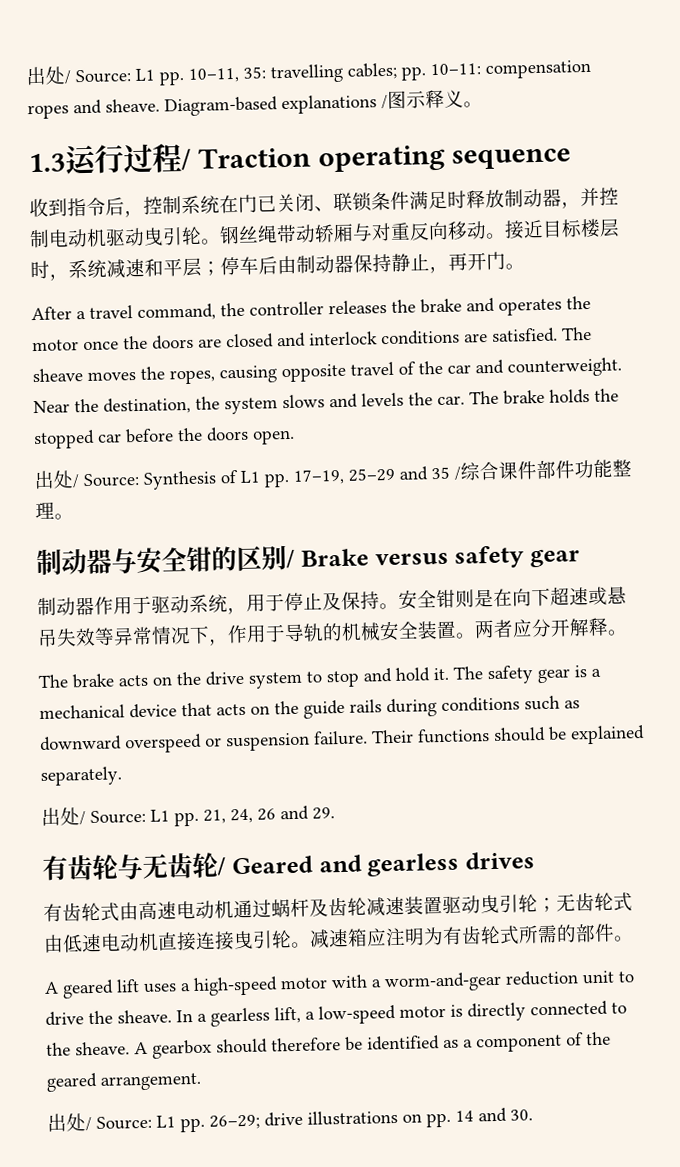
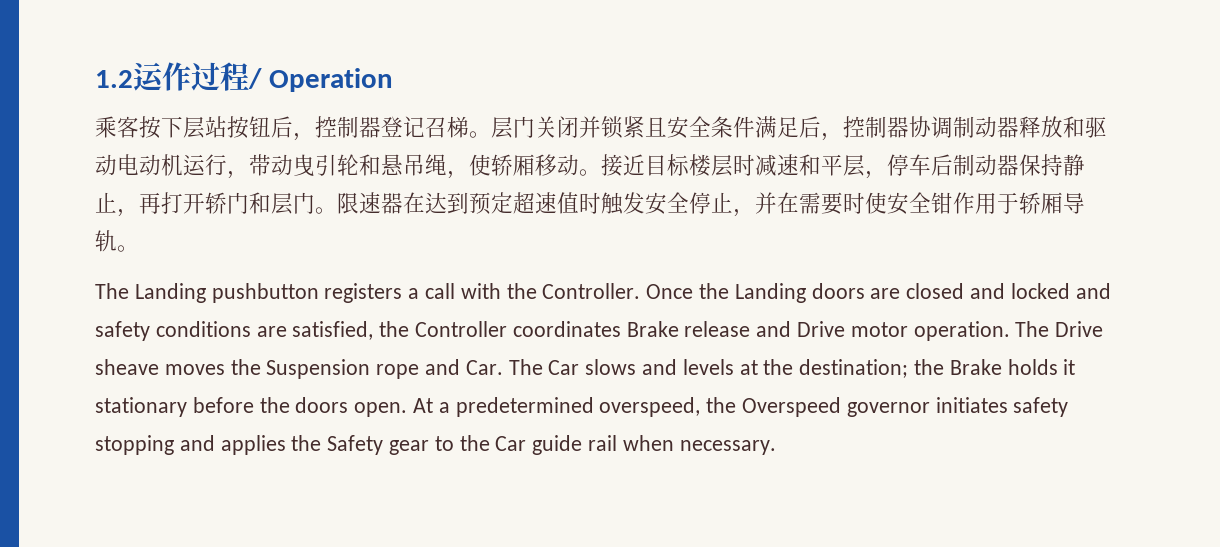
- 出处/ Source: L1 pp. 10–11, 35: travelling cables; pp. 10–11: compensation ropes and sheave. Diagram-based explanations /图示释义。
- 1.3运行过程/ Traction operating sequence
- 收到指令后，控制系统在门已关闭、联锁条件满足时释放制动器，并控制电动机驱动曳引轮。钢丝绳带动轿厢与对重反向移动。
+ 1.2运作过程/ Operation
+ 乘客按下层站按钮后，控制器登记召梯。层门关闭并锁紧且安全条件满足后，控制器协调制动器释放和驱动电动机运行，带动曳引轮和悬吊绳，使轿厢移动。
- 接近目标楼层时，系统减速和平层；停车后由制动器保持静止，再开门。
- After a travel command, the controller releases the brake and operates the motor once the doors are closed and interlock conditions are satisfied. The sheave moves the ropes, causing opposite travel of the car and counterweight. Near the destination, the system slows and levels the car. The brake holds the stopped car before the doors open.
- 出处/ Source: Synthesis of L1 pp. 17–19, 25–29 and 35 /综合课件部件功能整理。
- 制动器与安全钳的区别/ Brake versus safety gear
- 制动器作用于驱动系统，用于停止及保持。安全钳则是在向下超速或悬吊失效等异常情况下，作用于导轨的机械安全装置。两者应分开解释。
- The brake acts on the drive system to stop and hold it. The safety gear is a mechanical device that acts on the guide rails during conditions such as downward overspeed or suspension failure. Their functions should be explained separately.
- 出处/ Source: L1 pp. 21, 24, 26 and 29.
- 有齿轮与无齿轮/ Geared and gearless drives
- 有齿轮式由高速电动机通过蜗杆及齿轮减速装置驱动曳引轮；无齿轮式由低速电动机直接连接曳引轮。减速箱应注明为有齿轮式所需的部件。
- A geared lift uses a high-speed motor with a worm-and-gear reduction unit to drive the sheave. In a gearless lift, a low-speed motor is directly connected to the sheave. A gearbox should therefore be identified as a component of the geared arrangement.
- 出处/ Source: L1 pp. 26–29; drive illustrations on pp. 14 and 30.
+ 接近目标楼层时减速和平层，停车后制动器保持静止，再打开轿门和层门。限速器在达到预定超速值时触发安全停止，并在需要时使安全钳作用于轿厢导轨。
+ The Landing pushbutton registers a call with the Controller. Once the Landing doors are closed and locked and safety conditions are satisfied, the Controller coordinates Brake release and Drive motor operation. The Drive sheave moves the Suspension rope and Car. The Car slows and levels at the destination; the Brake holds it stationary before the doors open. At a predetermined overspeed, the Overspeed governor initiates safety stopping and applies the Safety gear to the Car guide rail when necessary.

